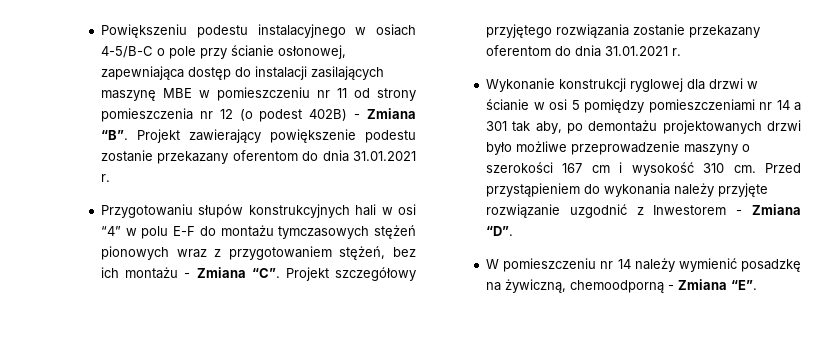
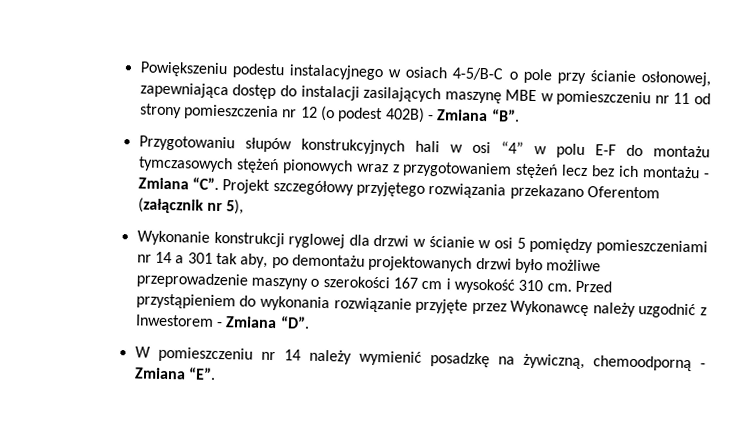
- Powiększeniu podestu instalacyjnego w osiach 4-5/B-C o pole przy ścianie osłonowej, zapewniająca dostęp do instalacji zasilających maszynę MBE w pomieszczeniu nr 11 od strony pomieszczenia nr 12 (o podest 402B) - Zmiana “B”. Projekt zawierający powiększenie podestu zostanie przekazany oferentom do dnia 31.01.2021 r.
+ Powiększeniu podestu instalacyjnego w osiach 4-5/B-C o pole przy ścianie osłonowej, zapewniająca dostęp do instalacji zasilających maszynę MBE w pomieszczeniu nr 11 od strony pomieszczenia nr 12 (o podest 402B) - Zmiana “B”.
- Przygotowaniu słupów konstrukcyjnych hali w osi “4” w polu E-F do montażu tymczasowych stężeń pionowych wraz z przygotowaniem stężeń, bez ich montażu - Zmiana “C”. Projekt szczegółowy przyjętego rozwiązania zostanie przekazany oferentom do dnia 31.01.2021 r.
+ Przygotowaniu słupów konstrukcyjnych hali w osi “4” w polu E-F do montażu tymczasowych stężeń pionowych wraz z przygotowaniem stężeń lecz bez ich montażu - Zmiana “C”. Projekt szczegółowy przyjętego rozwiązania przekazano Oferentom (załącznik nr 5),
- Przed przystąpieniem do wykonania należy przyjęte rozwiązanie uzgodnić z Inwestorem - Zmiana “D”.
+ Przed przystąpieniem do wykonania rozwiązanie przyjęte przez Wykonawcę należy uzgodnić z Inwestorem - Zmiana “D”.

